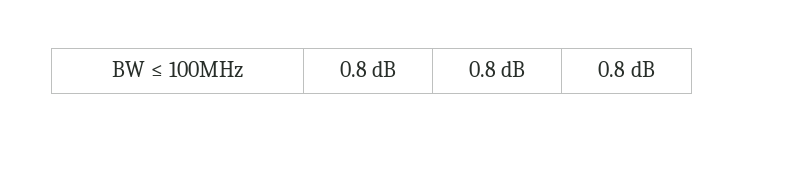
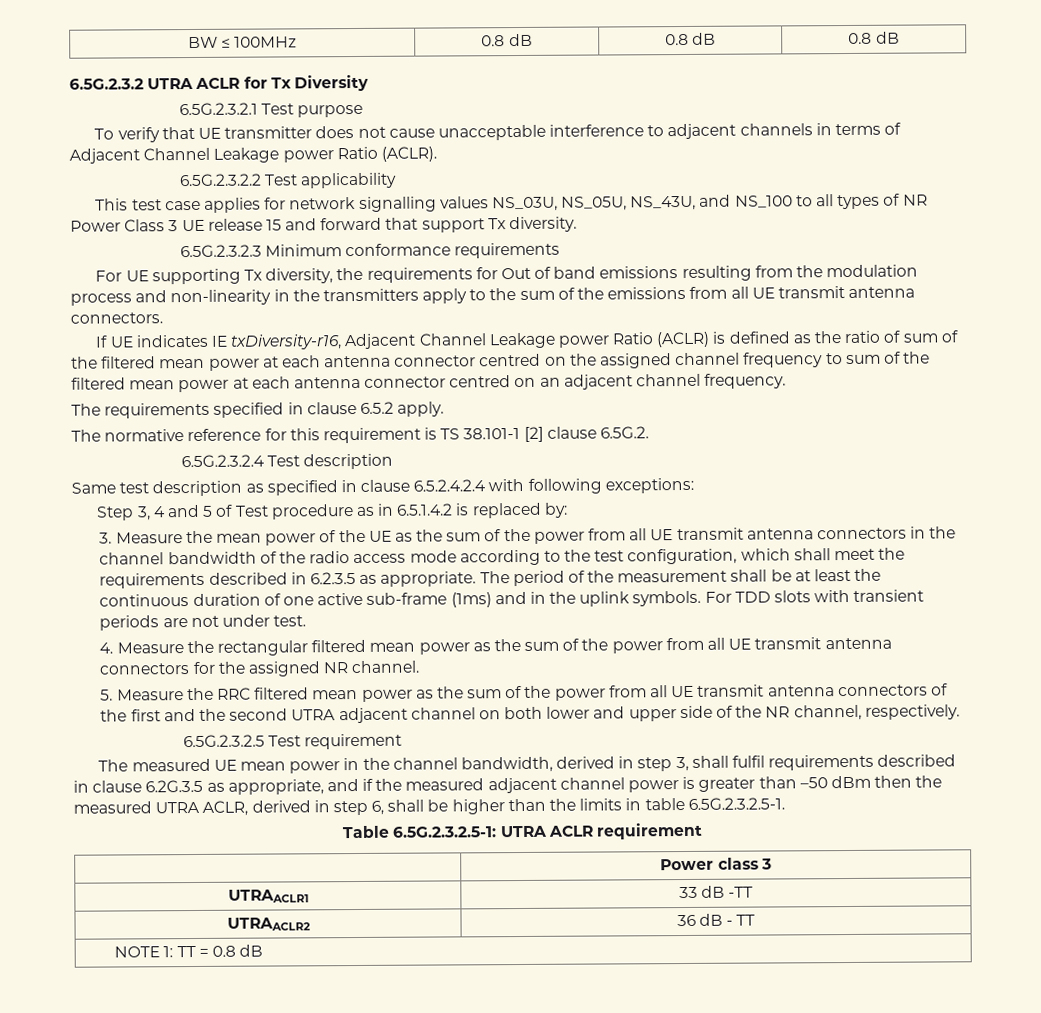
+ 6.5G.2.3.2 UTRA ACLR for Tx Diversity
+ 6.5G.2.3.2.1 Test purpose
+ To verify that UE transmitter does not cause unacceptable interference to adjacent channels in terms of Adjacent Channel Leakage power Ratio (ACLR).
+ 6.5G.2.3.2.2 Test applicability
+ This test case applies for network signalling values NS_03U, NS_05U, NS_43U, and NS_100 to all types of NR Power Class 3 UE release 15 and forward that support Tx diversity.
+ 6.5G.2.3.2.3 Minimum conformance requirements
+ For UE supporting Tx diversity, the requirements for Out of band emissions resulting from the modulation process and non-linearity in the transmitters apply to the sum of the emissions from all UE transmit antenna connectors.
+ If UE indicates IE txDiversity-r16, Adjacent Channel Leakage power Ratio (ACLR) is defined as the ratio of sum of the filtered mean power at each antenna connector centred on the assigned channel frequency to sum of the filtered mean power at each antenna connector centred on an adjacent channel frequency.
+ The requirements specified in clause 6.5.2 apply.
+ The normative reference for this requirement is TS 38.101-1 [2] clause 6.5G.2.
+ 6.5G.2.3.2.4 Test description
+ Same test description as specified in clause 6.5.2.4.2.4 with following exceptions:
+ Step 3, 4 and 5 of Test procedure as in 6.5.1.4.2 is replaced by:
+ 3. Measure the mean power of the UE as the sum of the power from all UE transmit antenna connectors in the channel bandwidth of the radio access mode according to the test configuration, which shall meet the requirements described in 6.2.3.5 as appropriate. The period of the measurement shall be at least the continuous duration of one active sub-frame (1ms) and in the uplink symbols. For TDD slots with transient periods are not under test.
+ 4. Measure the rectangular filtered mean power as the sum of the power from all UE transmit antenna connectors for the assigned NR channel.
+ 5. Measure the RRC filtered mean power as the sum of the power from all UE transmit antenna connectors of the first and the second UTRA adjacent channel on both lower and upper side of the NR channel, respectively.
+ 6.5G.2.3.2.5 Test requirement
+ The measured UE mean power in the channel bandwidth, derived in step 3, shall fulfil requirements described in clause 6.2G.3.5 as appropriate, and if the measured adjacent channel power is greater than –50 dBm then the measured UTRA ACLR, derived in step 6, shall be higher than the limits in table 6.5G.2.3.2.5-1.
+ Table 6.5G.2.3.2.5-1: UTRA ACLR requirement
+ | Power class 3
+ UTRAACLR1 | 33 dB -TT
+ UTRAACLR2 | 36 dB - TT
+ NOTE 1: TT = 0.8 dB

